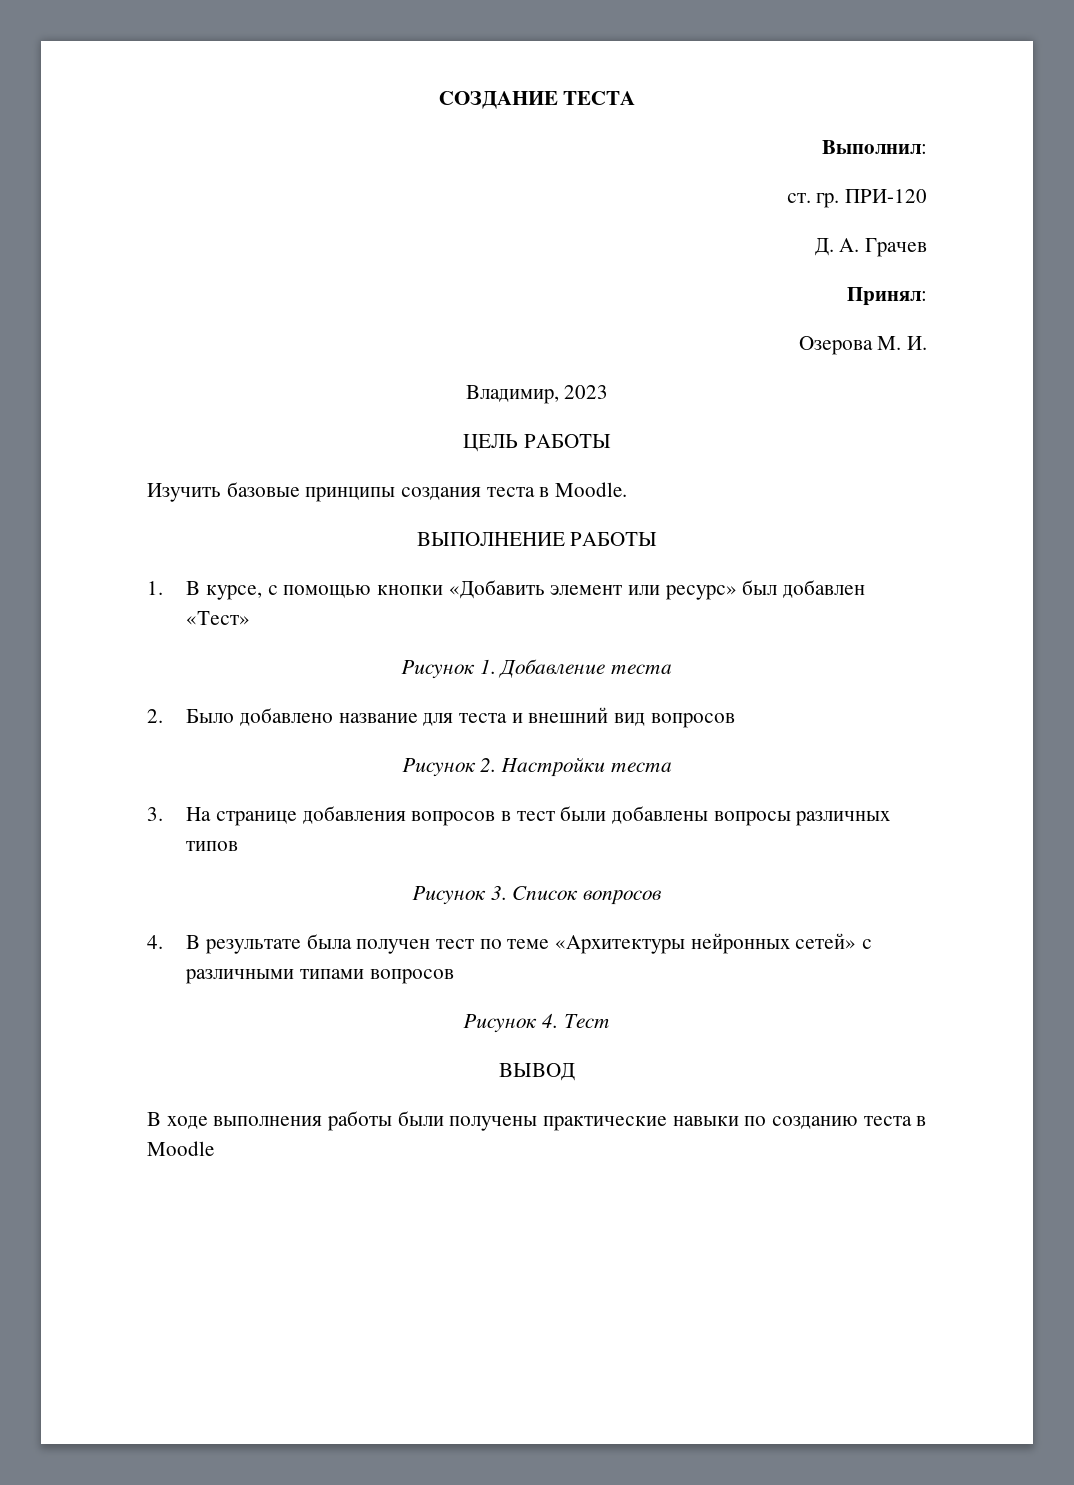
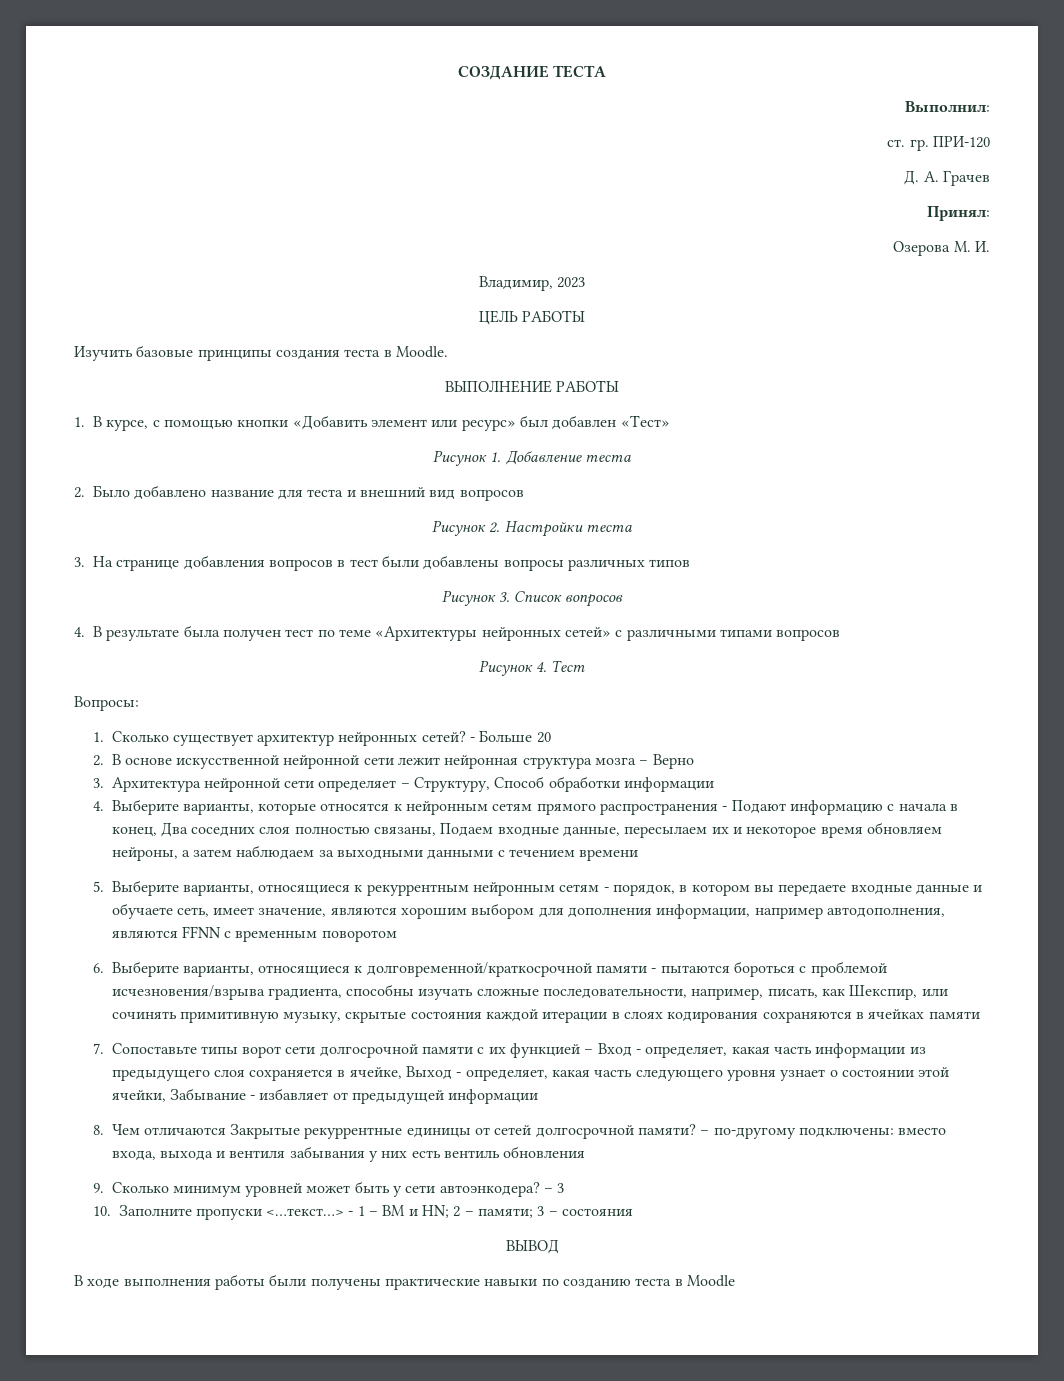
+ Вопросы:
+ 1. Сколько существует архитектур нейронных сетей? - Больше 20
+ 2. В основе искусственной нейронной сети лежит нейронная структура мозга – Верно
+ 3. Архитектура нейронной сети определяет – Структуру, Способ обработки информации
+ 4. Выберите варианты, которые относятся к нейронным сетям прямого распространения - Подают информацию с начала в конец, Два соседних слоя полностью связаны, Подаем входные данные, пересылаем их и некоторое время обновляем нейроны, а затем наблюдаем за выходными данными с течением времени
+ 5. Выберите варианты, относящиеся к рекуррентным нейронным сетям - порядок, в котором вы передаете входные данные и обучаете сеть, имеет значение, являются хорошим выбором для дополнения информации, например автодополнения, являются FFNN с временным поворотом
+ 6. Выберите варианты, относящиеся к долговременной/краткосрочной памяти - пытаются бороться с проблемой исчезновения/взрыва градиента, способны изучать сложные последовательности, например, писать, как Шекспир, или сочинять примитивную музыку, скрытые состояния каждой итерации в слоях кодирования сохраняются в ячейках памяти
+ 7. Сопоставьте типы ворот сети долгосрочной памяти с их функцией – Вход - определяет, какая часть информации из предыдущего слоя сохраняется в ячейке, Выход - определяет, какая часть следующего уровня узнает о состоянии этой ячейки, Забывание - избавляет от предыдущей информации
+ 8. Чем отличаются Закрытые рекуррентные единицы от сетей долгосрочной памяти? – по-другому подключены: вместо входа, выхода и вентиля забывания у них есть вентиль обновления
+ 9. Сколько минимум уровней может быть у сети автоэнкодера? – 3
+ 10. Заполните пропуски <…текст…> - 1 – BM и HN; 2 – памяти; 3 – состояния

